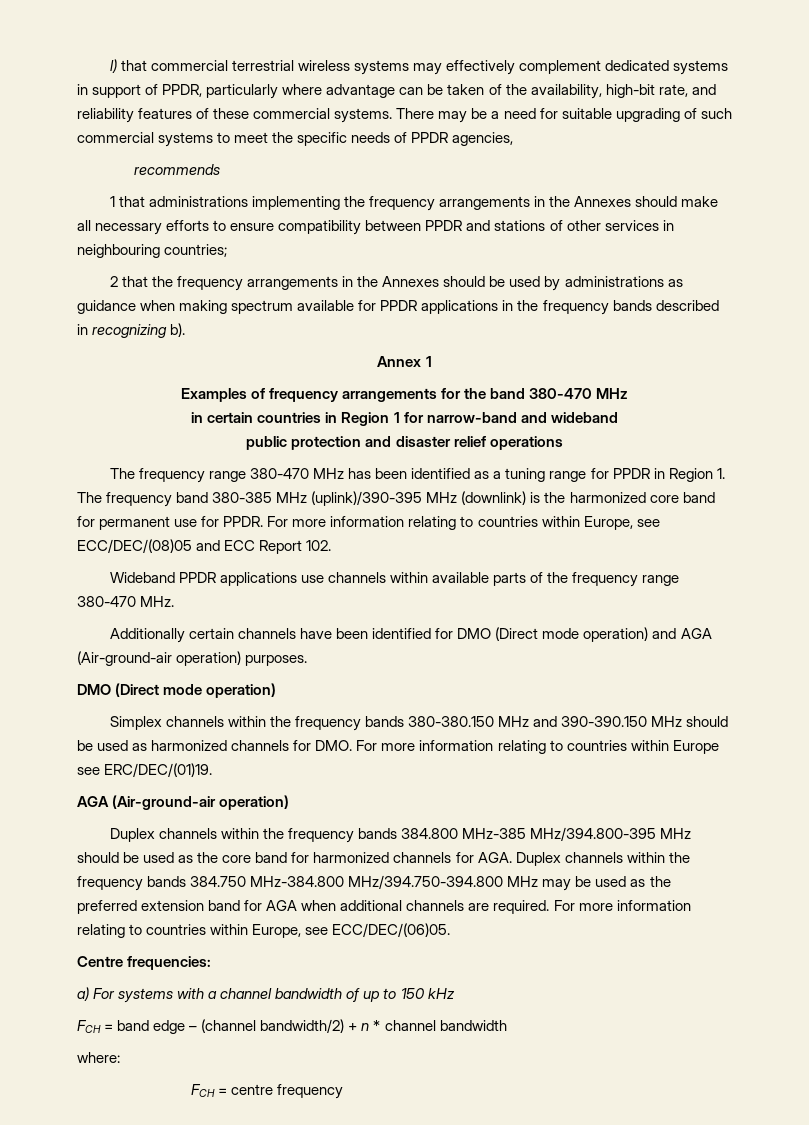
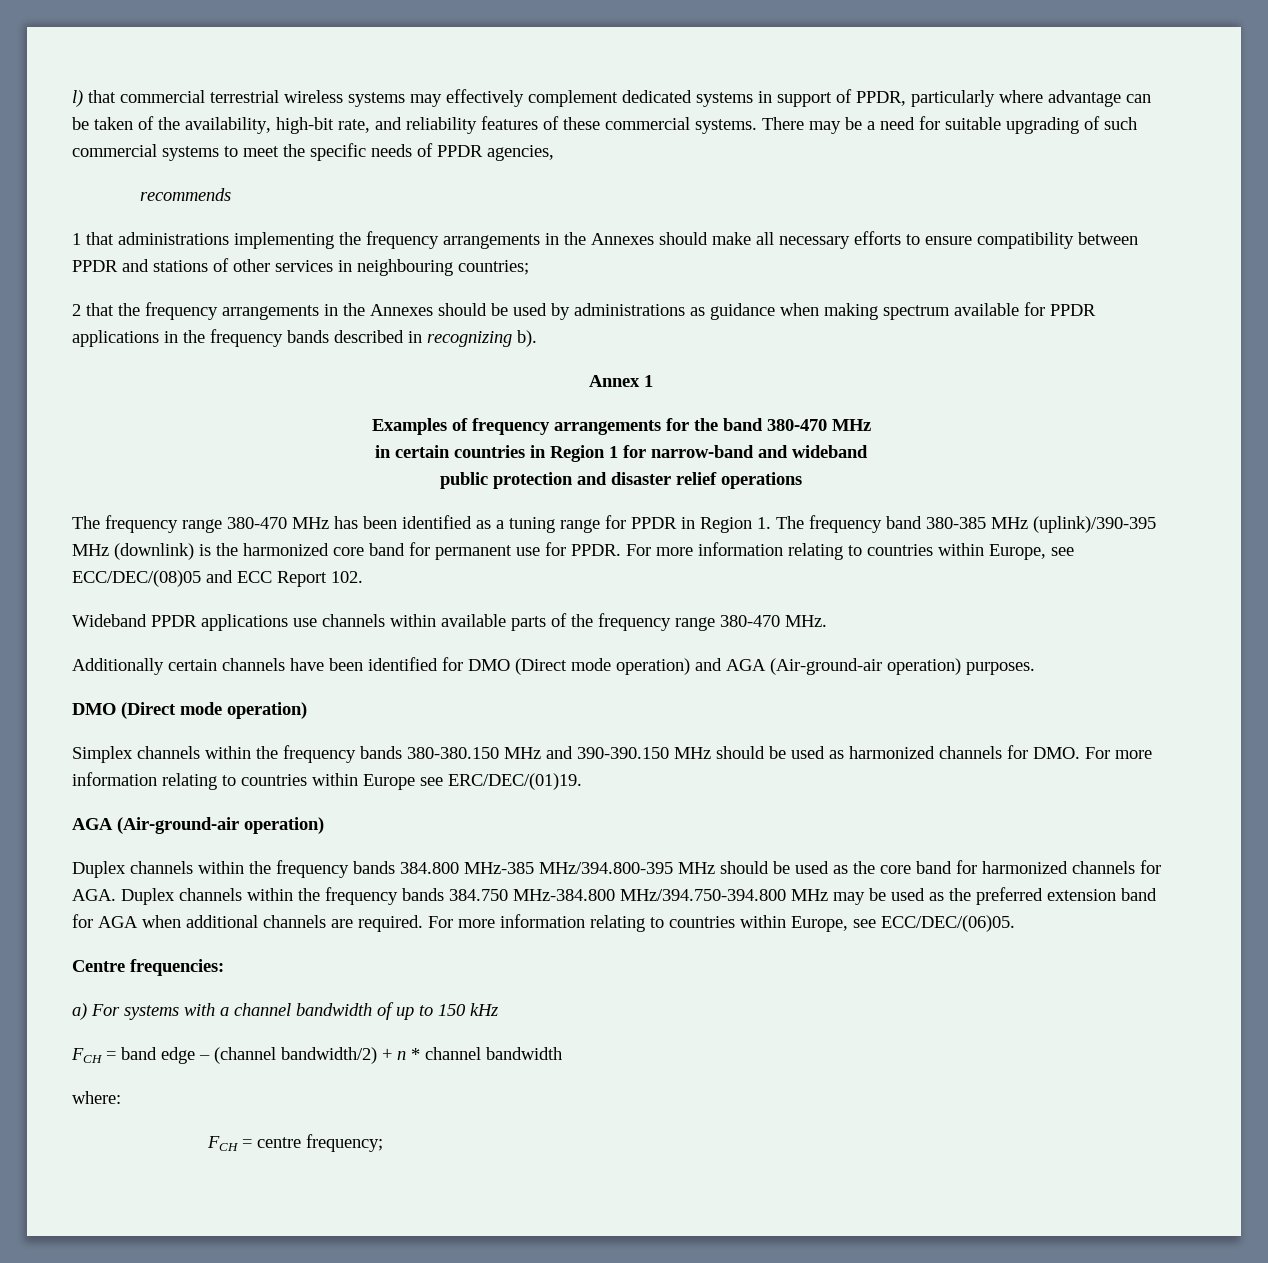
- FCH = centre frequency
+ FCH = centre frequency;

